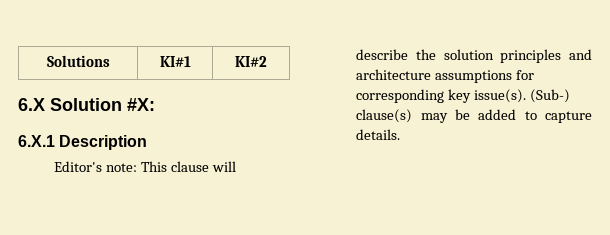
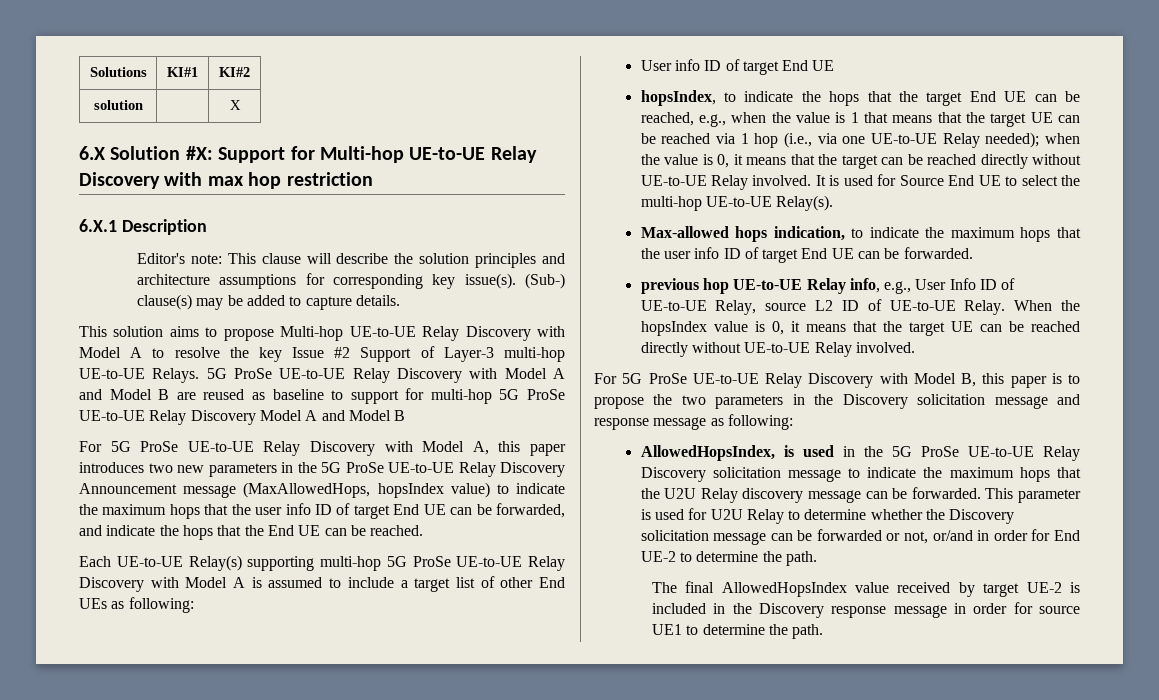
+ solution | | X
- 6.X Solution #X:
+ 6.X Solution #X: Support for Multi-hop UE-to-UE Relay Discovery with max hop restriction
+ This solution aims to propose Multi-hop UE-to-UE Relay Discovery with Model A to resolve the key Issue #2 Support of Layer-3 multi-hop UE-to-UE Relays. 5G ProSe UE-to-UE Relay Discovery with Model A and Model B are reused as baseline to support for multi-hop 5G ProSe UE-to-UE Relay Discovery Model A and Model B
+ For 5G ProSe UE-to-UE Relay Discovery with Model A, this paper introduces two new parameters in the 5G ProSe UE-to-UE Relay Discovery Announcement message (MaxAllowedHops, hopsIndex value) to indicate the maximum hops that the user info ID of target End UE can be forwarded, and indicate the hops that the End UE can be reached.
+ Each UE-to-UE Relay(s) supporting multi-hop 5G ProSe UE-to-UE Relay Discovery with Model A is assumed to include a target list of other End UEs as following:
+ User info ID of target End UE
+ hopsIndex, to indicate the hops that the target End UE can be reached, e.g., when the value is 1 that means that the target UE can be reached via 1 hop (i.e., via one UE-to-UE Relay needed); when the value is 0, it means that the target can be reached directly without UE-to-UE Relay involved. It is used for Source End UE to select the multi-hop UE-to-UE Relay(s).
+ Max-allowed hops indication, to indicate the maximum hops that the user info ID of target End UE can be forwarded.
+ previous hop UE-to-UE Relay info, e.g., User Info ID of UE-to-UE Relay, source L2 ID of UE-to-UE Relay. When the hopsIndex value is 0, it means that the target UE can be reached directly without UE-to-UE Relay involved.
+ For 5G ProSe UE-to-UE Relay Discovery with Model B, this paper is to propose the two parameters in the Discovery solicitation message and response message as following:
+ AllowedHopsIndex, is used in the 5G ProSe UE-to-UE Relay Discovery solicitation message to indicate the maximum hops that the U2U Relay discovery message can be forwarded. This parameter is used for U2U Relay to determine whether the Discovery solicitation message can be forwarded or not, or/and in order for End UE-2 to determine the path.
+ The final AllowedHopsIndex value received by target UE-2 is included in the Discovery response message in order for source UE1 to determine the path.

